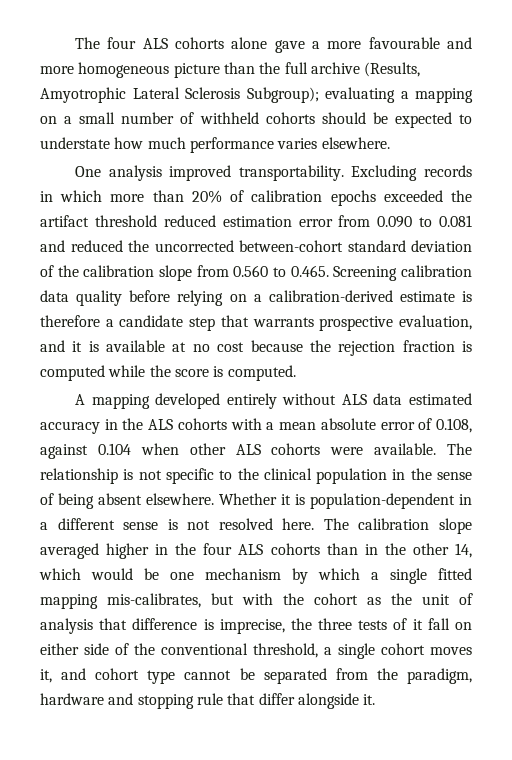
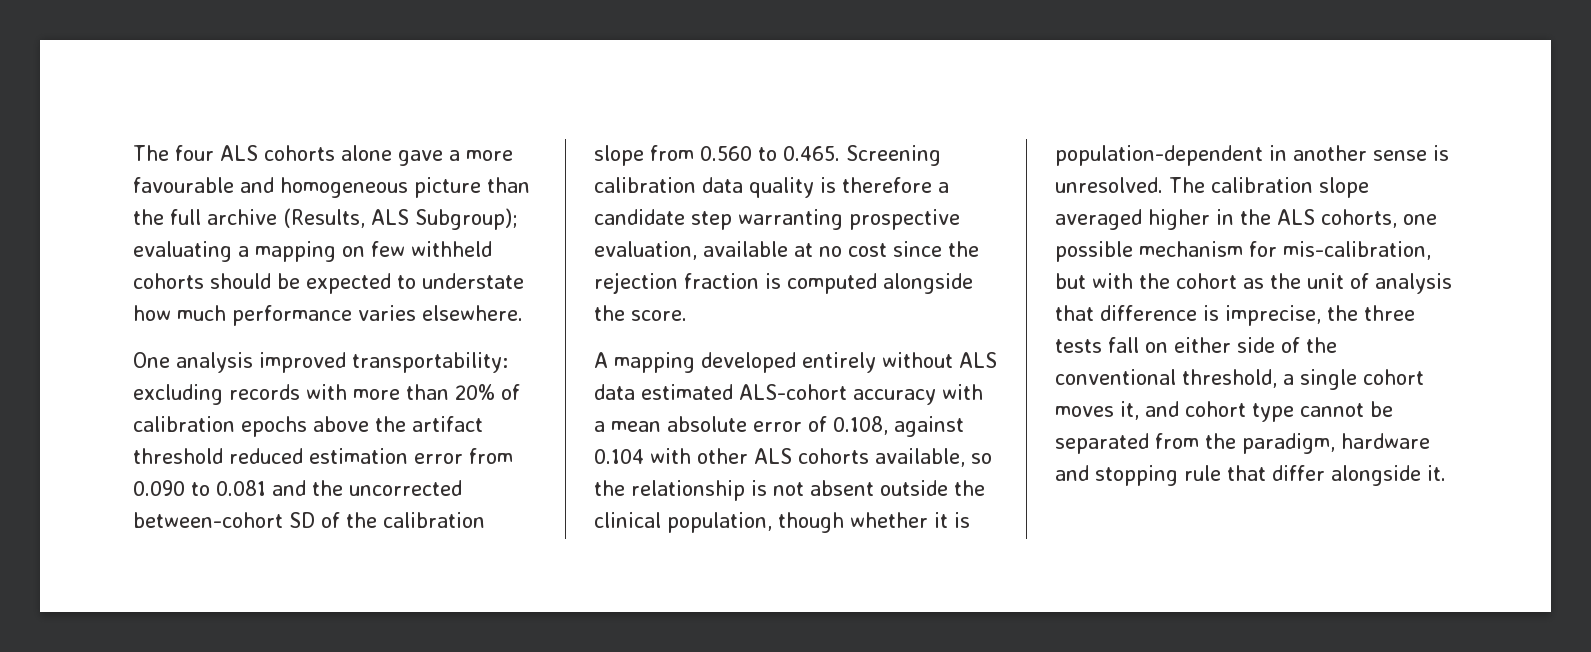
- The four ALS cohorts alone gave a more favourable and more homogeneous picture than the full archive (Results, Amyotrophic Lateral Sclerosis Subgroup); evaluating a mapping on a small number of withheld cohorts should be expected to understate how much performance varies elsewhere.
+ The four ALS cohorts alone gave a more favourable and homogeneous picture than the full archive (Results, ALS Subgroup); evaluating a mapping on few withheld cohorts should be expected to understate how much performance varies elsewhere.
- One analysis improved transportability. Excluding records in which more than 20% of calibration epochs exceeded the artifact threshold reduced estimation error from 0.090 to 0.081 and reduced the uncorrected between-cohort standard deviation of the calibration slope from 0.560 to 0.465. Screening calibration data quality before relying on a calibration-derived estimate is therefore a candidate step that warrants prospective evaluation, and it is available at no cost because the rejection fraction is computed while the score is computed.
+ One analysis improved transportability: excluding records with more than 20% of calibration epochs above the artifact threshold reduced estimation error from 0.090 to 0.081 and the uncorrected between-cohort SD of the calibration slope from 0.560 to 0.465. Screening calibration data quality is therefore a candidate step warranting prospective evaluation, available at no cost since the rejection fraction is computed alongside the score.
- A mapping developed entirely without ALS data estimated accuracy in the ALS cohorts with a mean absolute error of 0.108, against 0.104 when other ALS cohorts were available. The relationship is not specific to the clinical population in the sense of being absent elsewhere. Whether it is population-dependent in a different sense is not resolved here.
+ A mapping developed entirely without ALS data estimated ALS-cohort accuracy with a mean absolute error of 0.108, against 0.104 with other ALS cohorts available, so the relationship is not absent outside the clinical population, though whether it is population-dependent in another sense is unresolved.
- The calibration slope averaged higher in the four ALS cohorts than in the other 14, which would be one mechanism by which a single fitted mapping mis-calibrates, but with the cohort as the unit of analysis that difference is imprecise, the three tests of it fall on either side of the conventional threshold, a single cohort moves it, and cohort type cannot be separated from the paradigm, hardware and stopping rule that differ alongside it.
+ The calibration slope averaged higher in the ALS cohorts, one possible mechanism for mis-calibration, but with the cohort as the unit of analysis that difference is imprecise, the three tests fall on either side of the conventional threshold, a single cohort moves it, and cohort type cannot be separated from the paradigm, hardware and stopping rule that differ alongside it.

